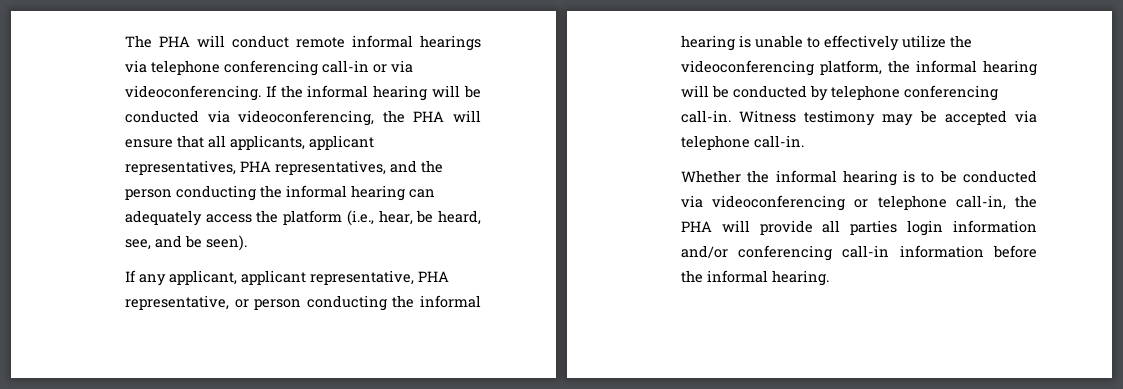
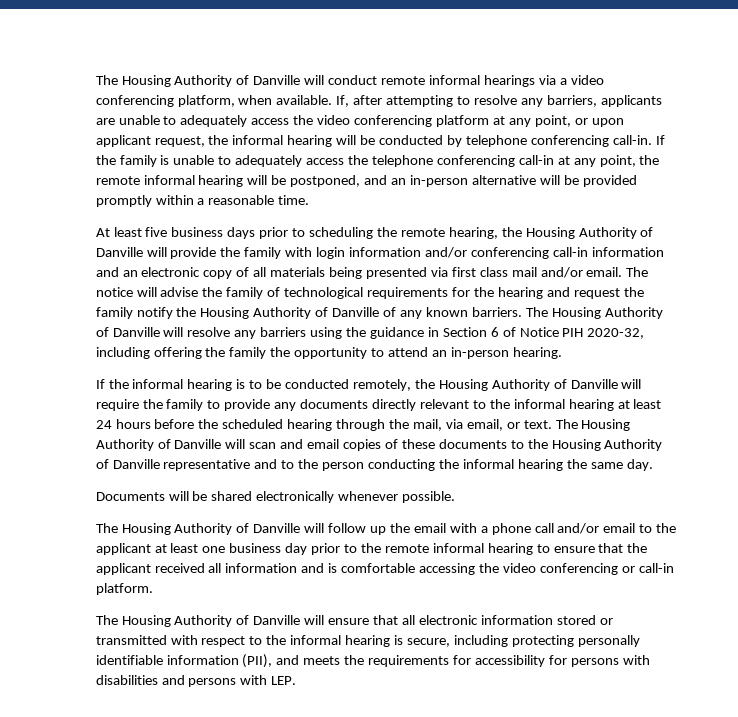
- The PHA will conduct remote informal hearings via telephone conferencing call-in or via videoconferencing. If the informal hearing will be conducted via videoconferencing, the PHA will ensure that all applicants, applicant representatives, PHA representatives, and the person conducting the informal hearing can adequately access the platform (i.e., hear, be heard, see, and be seen).
- If any applicant, applicant representative, PHA representative, or person conducting the informal hearing is unable to effectively utilize the videoconferencing platform, the informal hearing will be conducted by telephone conferencing call-in.
+ The Housing Authority of Danville will conduct remote informal hearings via a video conferencing platform, when available. If, after attempting to resolve any barriers, applicants are unable to adequately access the video conferencing platform at any point, or upon applicant request, the informal hearing will be conducted by telephone conferencing call-in.
- Witness testimony may be accepted via telephone call-in.
- Whether the informal hearing is to be conducted via videoconferencing or telephone call-in, the PHA will provide all parties login information and/or conferencing call-in information before the informal hearing.
+ If the family is unable to adequately access the telephone conferencing call-in at any point, the remote informal hearing will be postponed, and an in-person alternative will be provided promptly within a reasonable time.
+ At least five business days prior to scheduling the remote hearing, the Housing Authority of Danville will provide the family with login information and/or conferencing call-in information and an electronic copy of all materials being presented via first class mail and/or email. The notice will advise the family of technological requirements for the hearing and request the family notify the Housing Authority of Danville of any known barriers. The Housing Authority of Danville will resolve any barriers using the guidance in Section 6 of Notice PIH 2020-32, including offering the family the opportunity to attend an in-person hearing.
+ If the informal hearing is to be conducted remotely, the Housing Authority of Danville will require the family to provide any documents directly relevant to the informal hearing at least 24 hours before the scheduled hearing through the mail, via email, or text. The Housing Authority of Danville will scan and email copies of these documents to the Housing Authority of Danville representative and to the person conducting the informal hearing the same day.
+ Documents will be shared electronically whenever possible.
+ The Housing Authority of Danville will follow up the email with a phone call and/or email to the applicant at least one business day prior to the remote informal hearing to ensure that the applicant received all information and is comfortable accessing the video conferencing or call-in platform.
+ The Housing Authority of Danville will ensure that all electronic information stored or transmitted with respect to the informal hearing is secure, including protecting personally identifiable information (PII), and meets the requirements for accessibility for persons with disabilities and persons with LEP.

